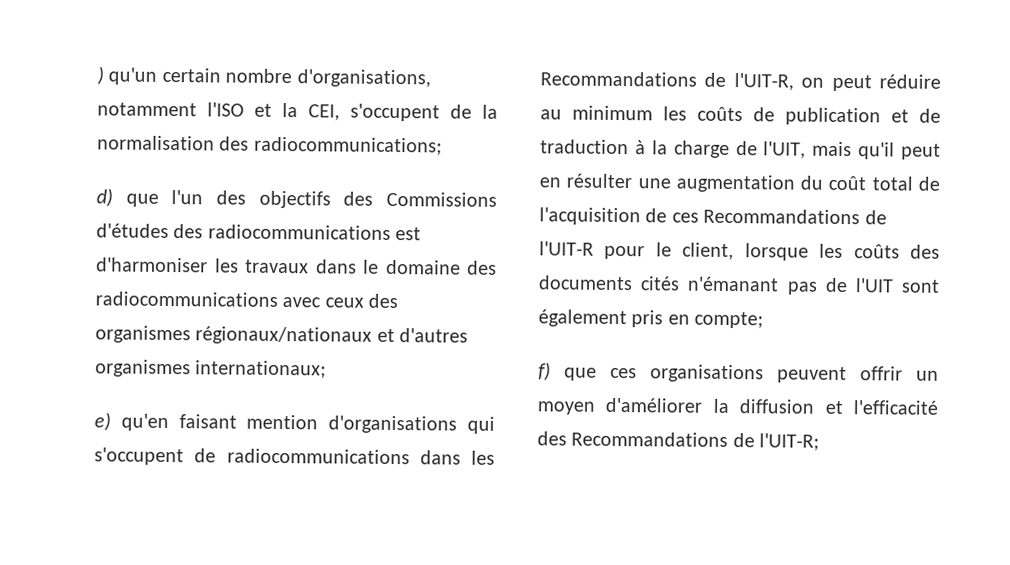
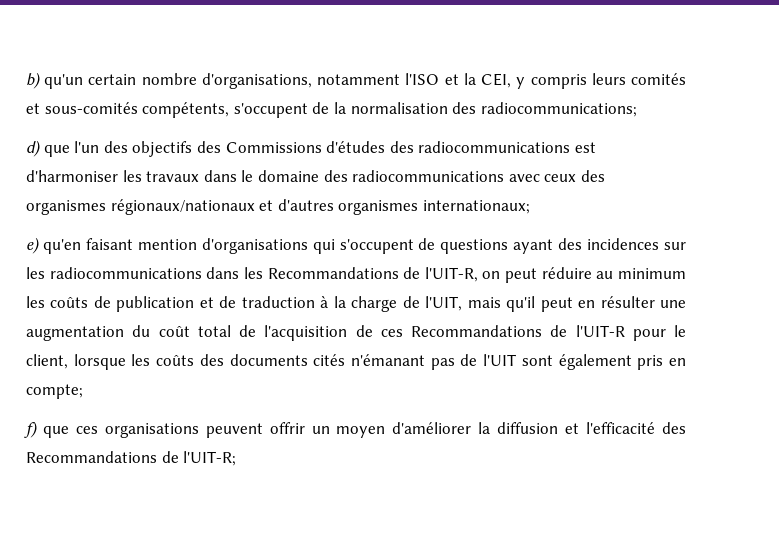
- ) qu'un certain nombre d'organisations, notamment l'ISO et la CEI, s'occupent de la normalisation des radiocommunications;
+ b) qu'un certain nombre d'organisations, notamment l'ISO et la CEI, y compris leurs comités et sous-comités compétents, s'occupent de la normalisation des radiocommunications;
- e) qu'en faisant mention d'organisations qui s'occupent de radiocommunications dans les Recommandations de l'UIT-R, on peut réduire au minimum les coûts de publication et de traduction à la charge de l'UIT, mais qu'il peut en résulter une augmentation du coût total de l'acquisition de ces Recommandations de l'UIT-R pour le client, lorsque les coûts des documents cités n'émanant pas de l'UIT sont également pris en compte;
+ e) qu'en faisant mention d'organisations qui s'occupent de questions ayant des incidences sur les radiocommunications dans les Recommandations de l'UIT-R, on peut réduire au minimum les coûts de publication et de traduction à la charge de l'UIT, mais qu'il peut en résulter une augmentation du coût total de l'acquisition de ces Recommandations de l'UIT-R pour le client, lorsque les coûts des documents cités n'émanant pas de l'UIT sont également pris en compte;

